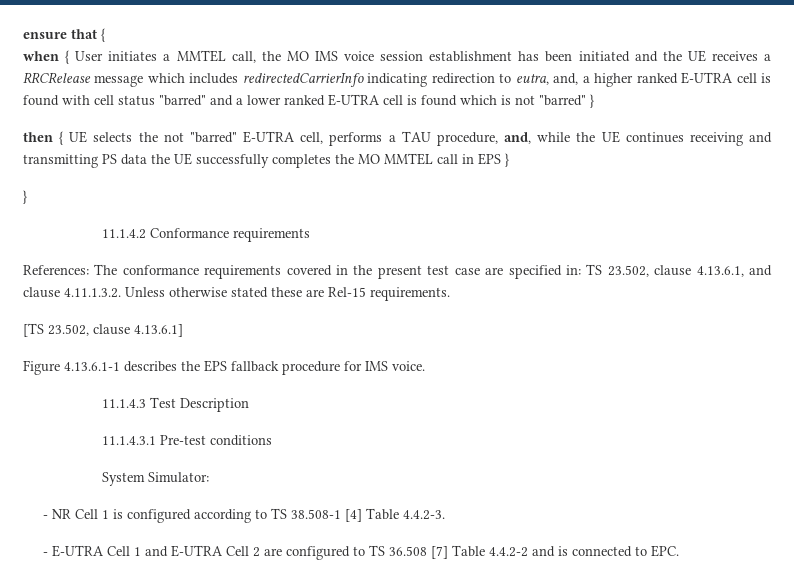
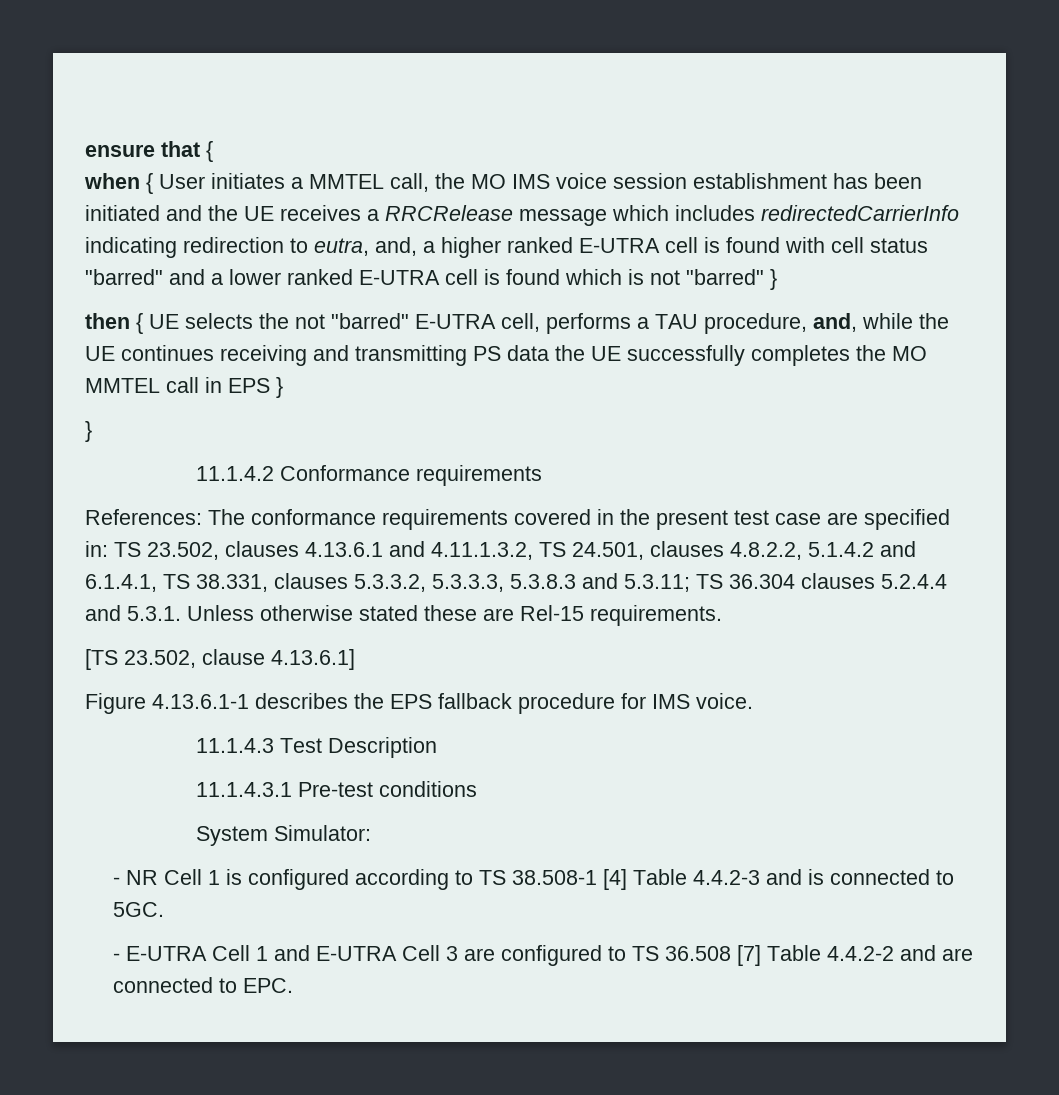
- References: The conformance requirements covered in the present test case are specified in: TS 23.502, clause 4.13.6.1, and clause 4.11.1.3.2. Unless otherwise stated these are Rel-15 requirements.
+ References: The conformance requirements covered in the present test case are specified in: TS 23.502, clauses 4.13.6.1 and 4.11.1.3.2, TS 24.501, clauses 4.8.2.2, 5.1.4.2 and 6.1.4.1, TS 38.331, clauses 5.3.3.2, 5.3.3.3, 5.3.8.3 and 5.3.11; TS 36.304 clauses 5.2.4.4 and 5.3.1. Unless otherwise stated these are Rel-15 requirements.
- - NR Cell 1 is configured according to TS 38.508-1 [4] Table 4.4.2-3.
+ - NR Cell 1 is configured according to TS 38.508-1 [4] Table 4.4.2-3 and is connected to 5GC.
- - E-UTRA Cell 1 and E-UTRA Cell 2 are configured to TS 36.508 [7] Table 4.4.2-2 and is connected to EPC.
+ - E-UTRA Cell 1 and E-UTRA Cell 3 are configured to TS 36.508 [7] Table 4.4.2-2 and are connected to EPC.

